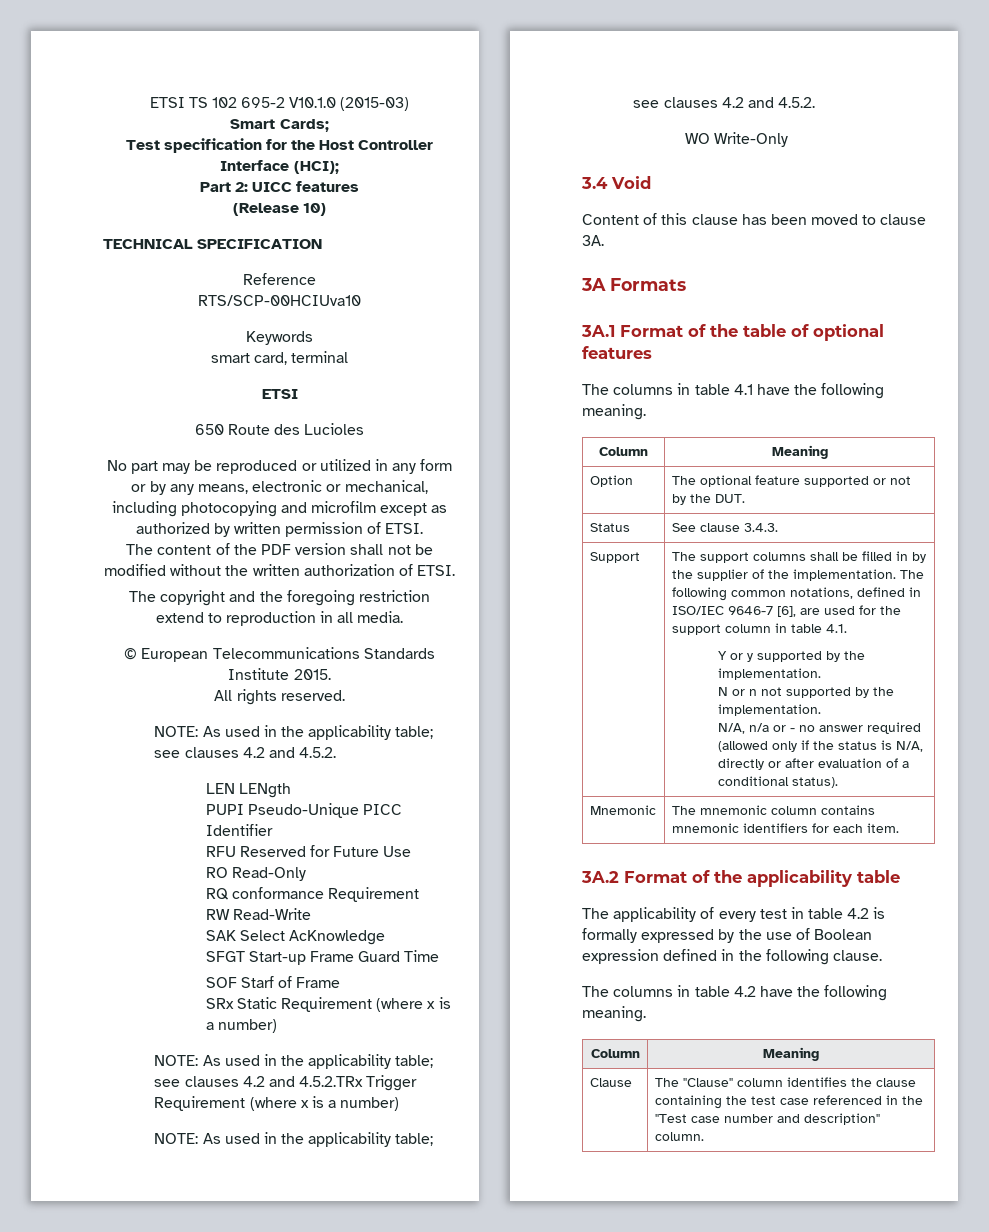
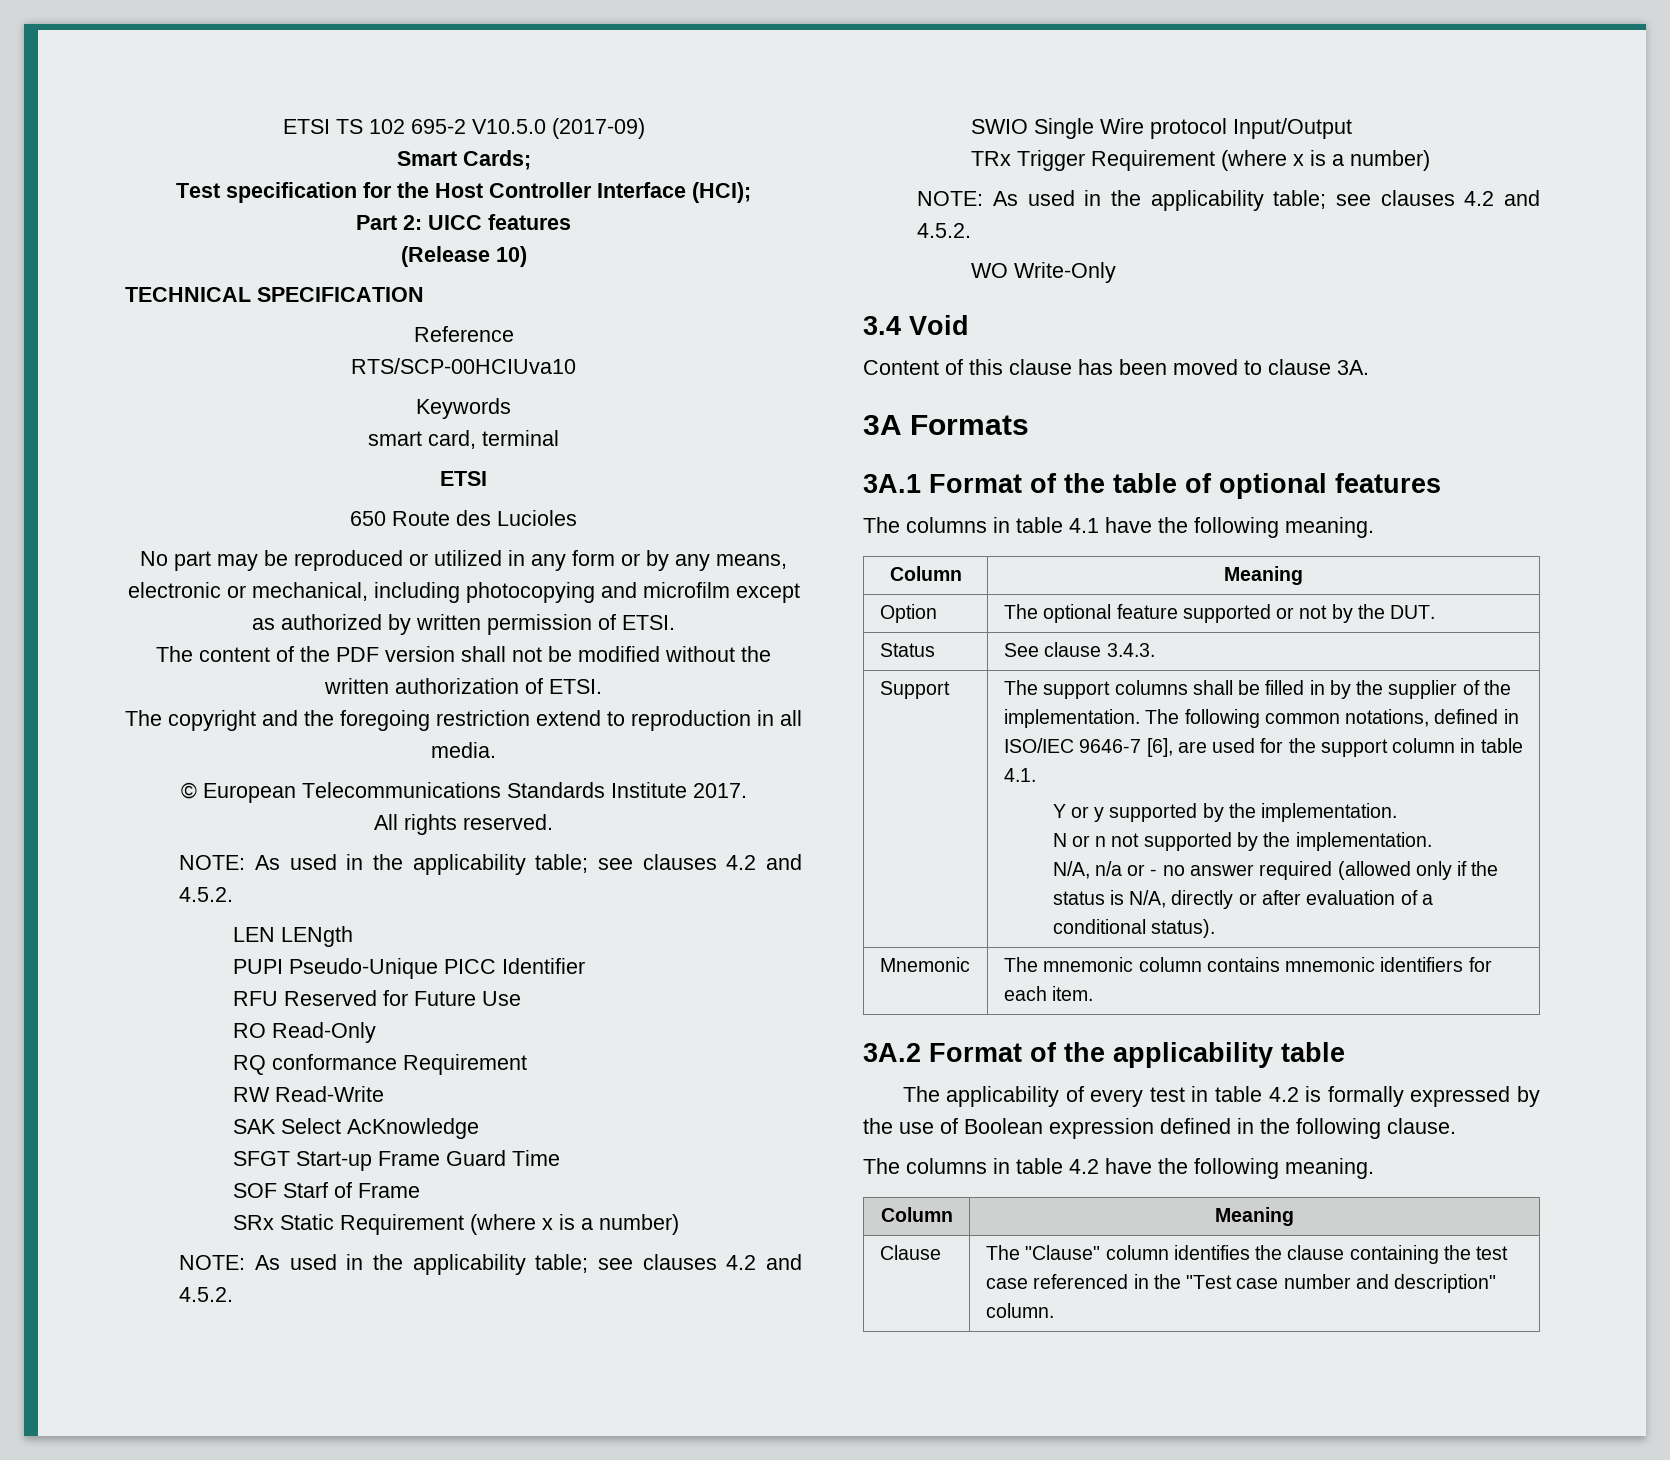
- ETSI TS 102 695-2 V10.1.0 (2015-03)
+ ETSI TS 102 695-2 V10.5.0 (2017-09)
- © European Telecommunications Standards Institute 2015.
+ © European Telecommunications Standards Institute 2017.
  SRx Static Requirement (where x is a number)
- NOTE: As used in the applicability table; see clauses 4.2 and 4.5.2.TRx Trigger Requirement (where x is a number)
+ NOTE: As used in the applicability table; see clauses 4.2 and 4.5.2.
+ SWIO Single Wire protocol Input/Output
+ TRx Trigger Requirement (where x is a number)

